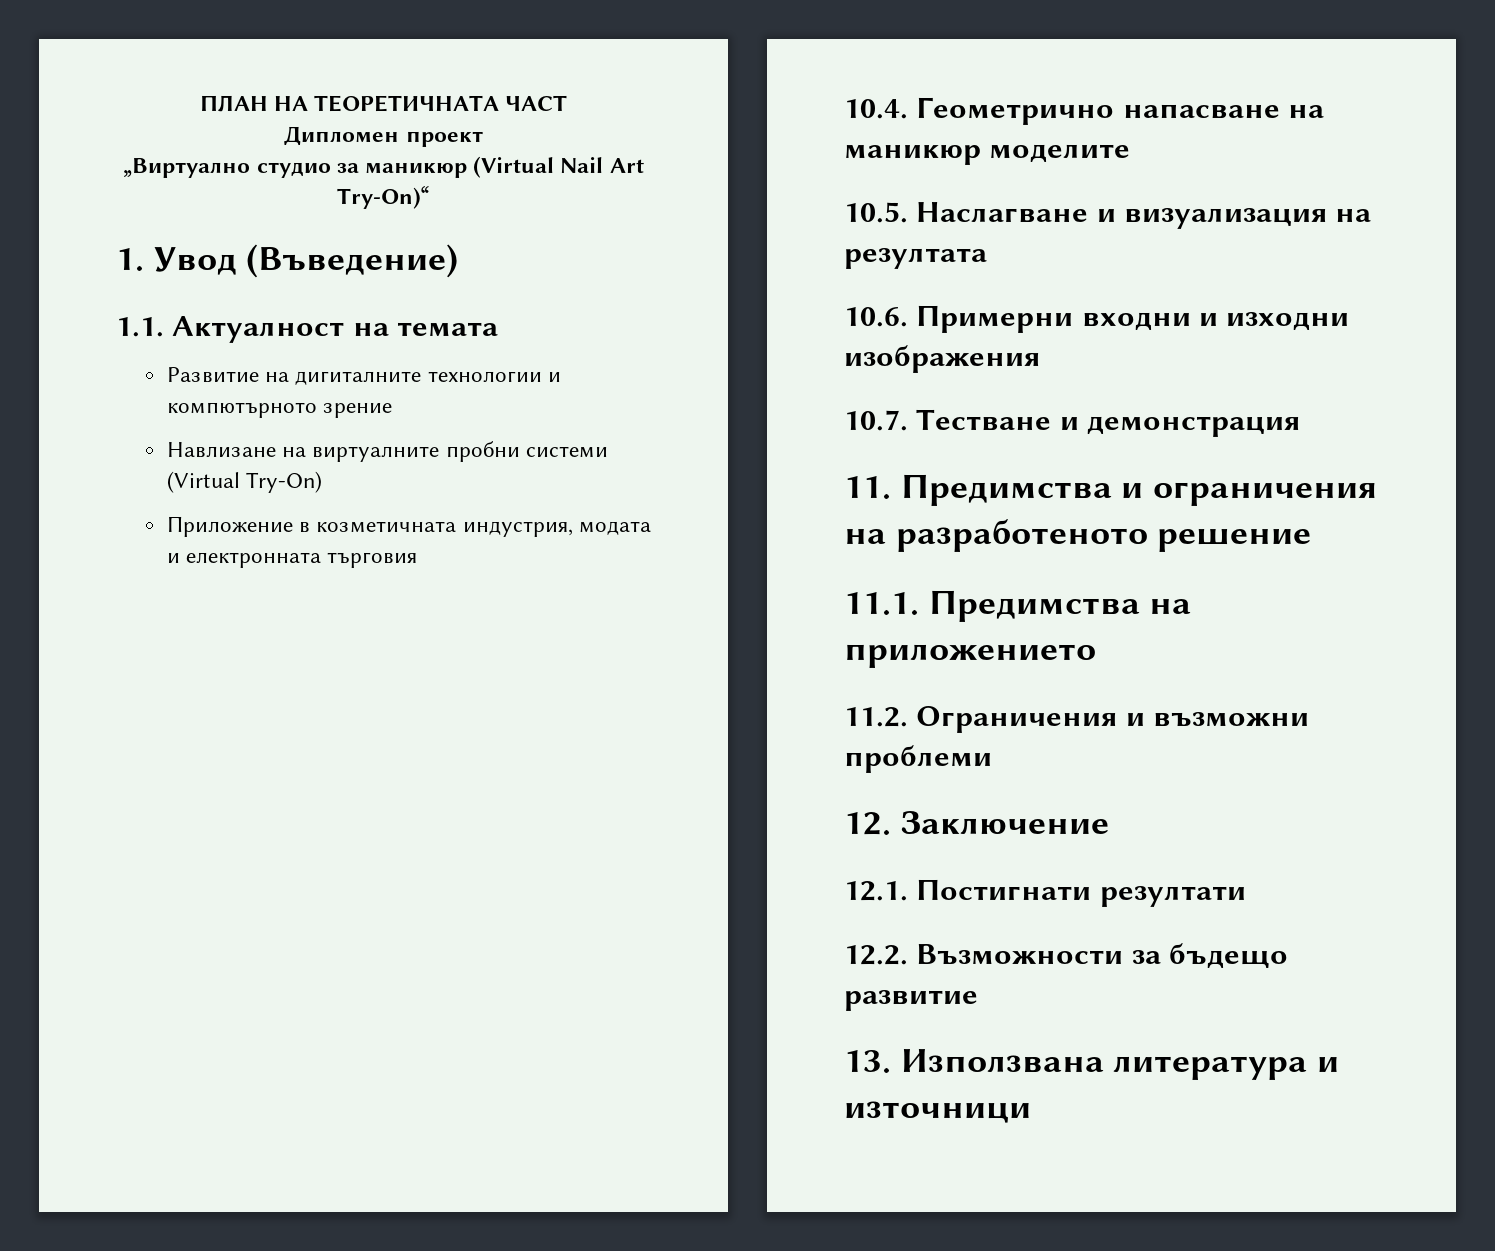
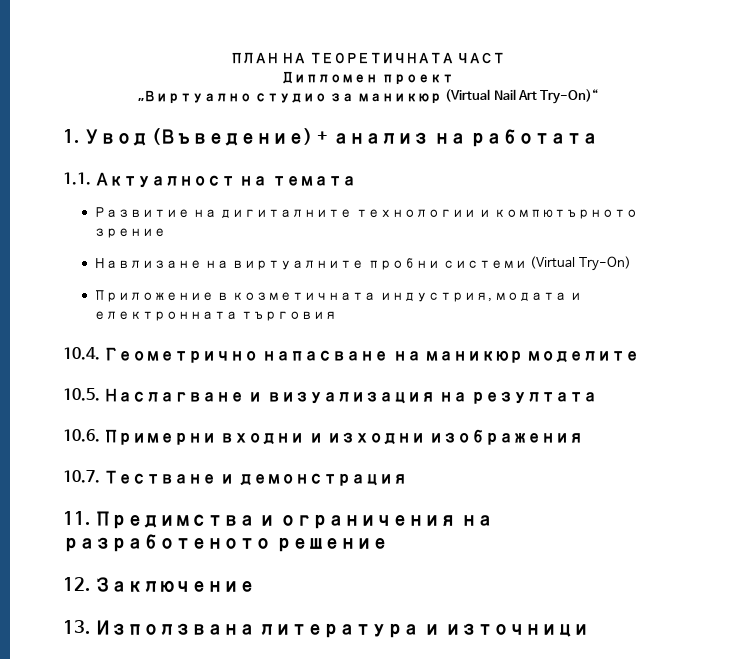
- 1. Увод (Въведение)
+ 1. Увод (Въведение) + анализ на работата
- 11.1. Предимства на приложението
- 11.2. Ограничения и възможни проблеми
  12. Заключение
- 12.1. Постигнати резултати
- 12.2. Възможности за бъдещо развитие

